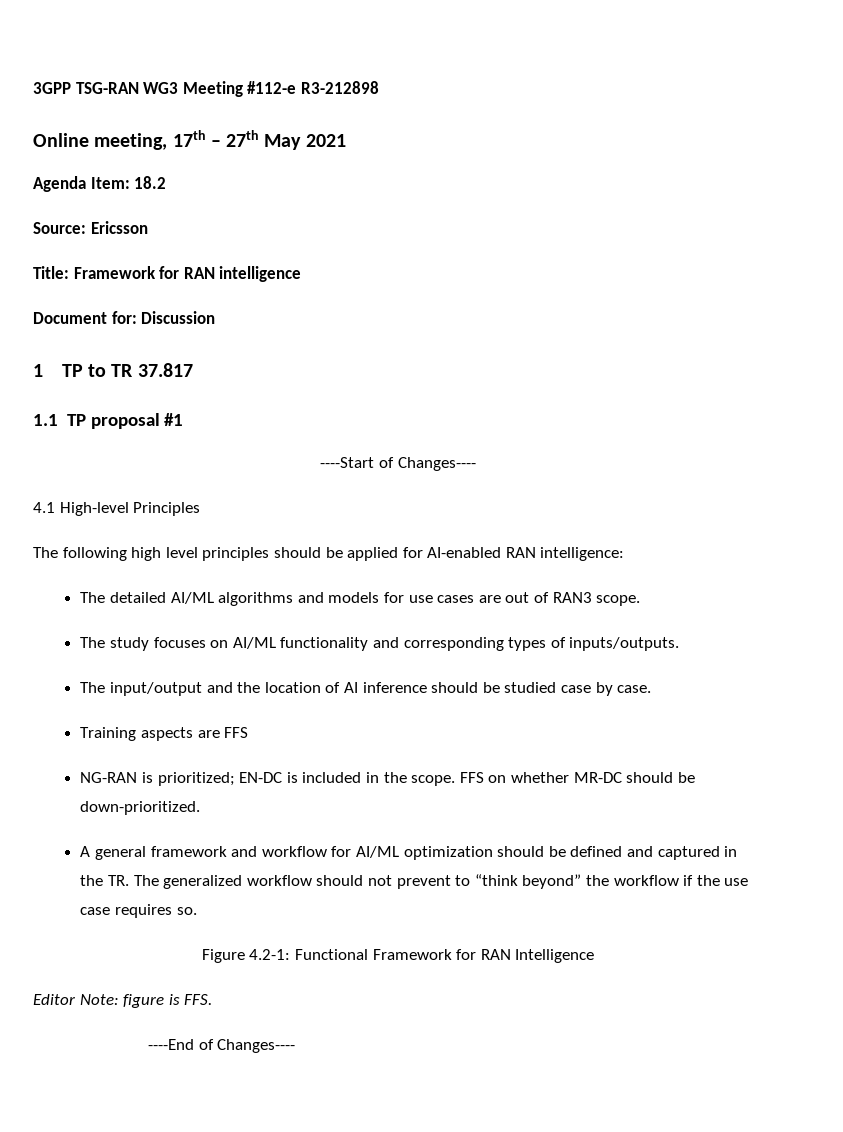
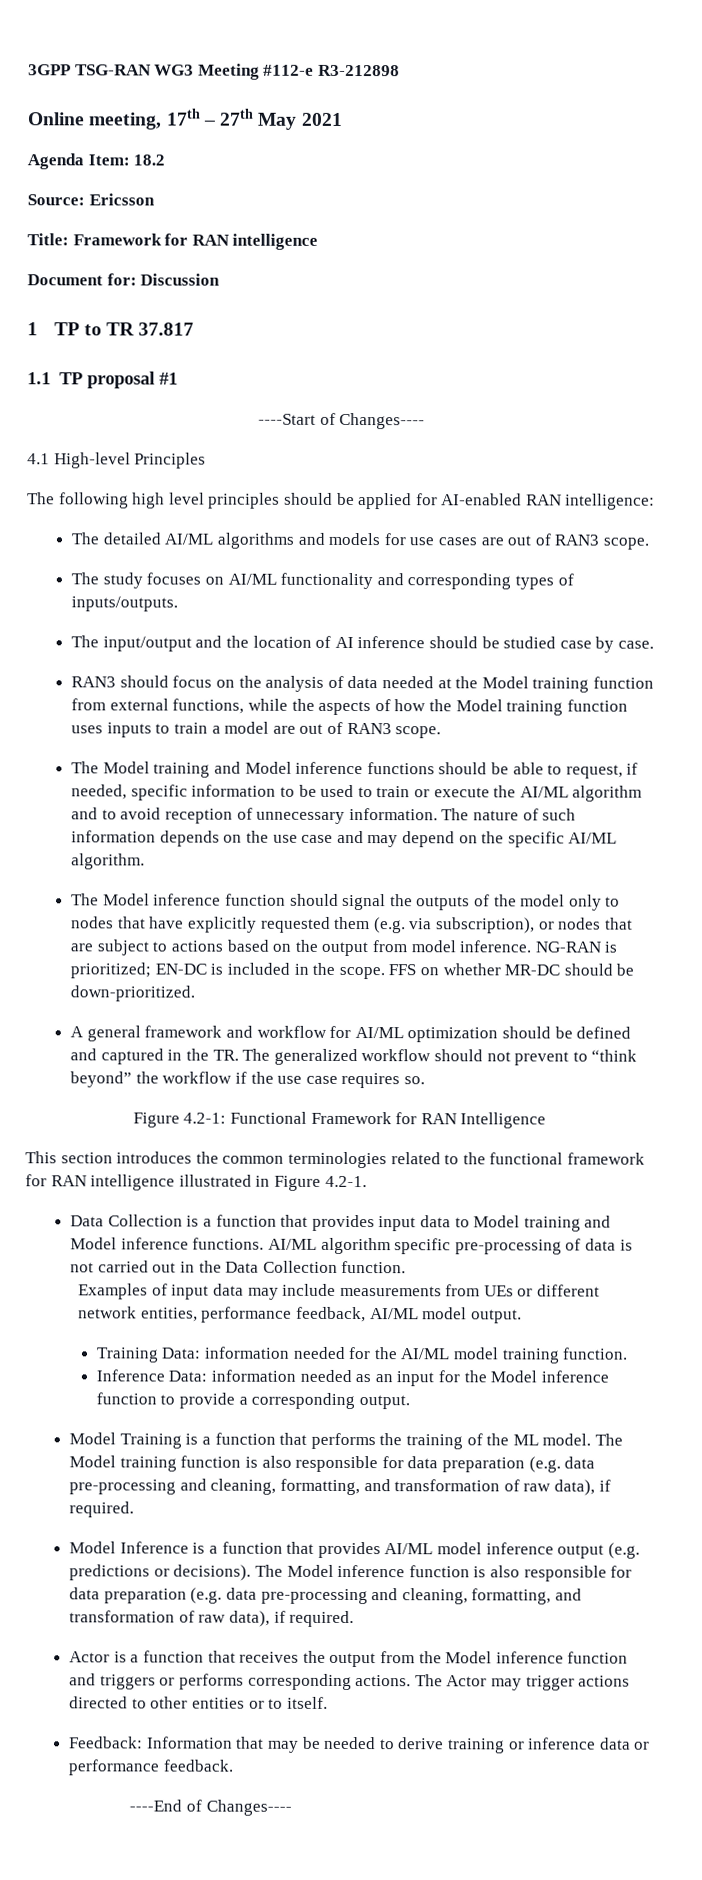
- Training aspects are FFS
- NG-RAN is prioritized; EN-DC is included in the scope.
+ RAN3 should focus on the analysis of data needed at the Model training function from external functions, while the aspects of how the Model training function uses inputs to train a model are out of RAN3 scope.
+ The Model training and Model inference functions should be able to request, if needed, specific information to be used to train or execute the AI/ML algorithm and to avoid reception of unnecessary information. The nature of such information depends on the use case and may depend on the specific AI/ML algorithm.
+ The Model inference function should signal the outputs of the model only to nodes that have explicitly requested them (e.g. via subscription), or nodes that are subject to actions based on the output from model inference. NG-RAN is prioritized; EN-DC is included in the scope.
- Editor Note: figure is FFS.
+ This section introduces the common terminologies related to the functional framework for RAN intelligence illustrated in Figure 4.2-1.
+ Data Collection is a function that provides input data to Model training and Model inference functions. AI/ML algorithm specific pre-processing of data is not carried out in the Data Collection function.
+ Examples of input data may include measurements from UEs or different network entities, performance feedback, AI/ML model output.
+ Training Data: information needed for the AI/ML model training function.
+ Inference Data: information needed as an input for the Model inference function to provide a corresponding output.
+ Model Training is a function that performs the training of the ML model. The Model training function is also responsible for data preparation (e.g. data pre-processing and cleaning, formatting, and transformation of raw data), if required.
+ Model Inference is a function that provides AI/ML model inference output (e.g. predictions or decisions). The Model inference function is also responsible for data preparation (e.g. data pre-processing and cleaning, formatting, and transformation of raw data), if required.
+ Actor is a function that receives the output from the Model inference function and triggers or performs corresponding actions. The Actor may trigger actions directed to other entities or to itself.
+ Feedback: Information that may be needed to derive training or inference data or performance feedback.

